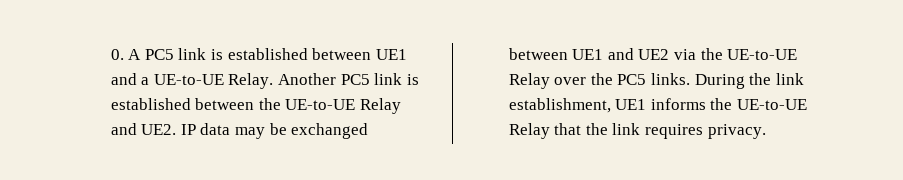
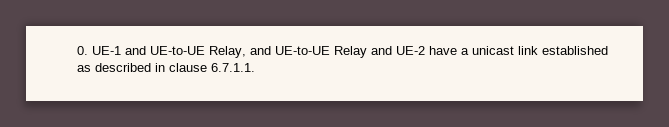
- 0. A PC5 link is established between UE1 and a UE-to-UE Relay. Another PC5 link is established between the UE-to-UE Relay and UE2. IP data may be exchanged between UE1 and UE2 via the UE-to-UE Relay over the PC5 links. During the link establishment, UE1 informs the UE-to-UE Relay that the link requires privacy.
+ 0. UE-1 and UE-to-UE Relay, and UE-to-UE Relay and UE-2 have a unicast link established as described in clause 6.7.1.1.

